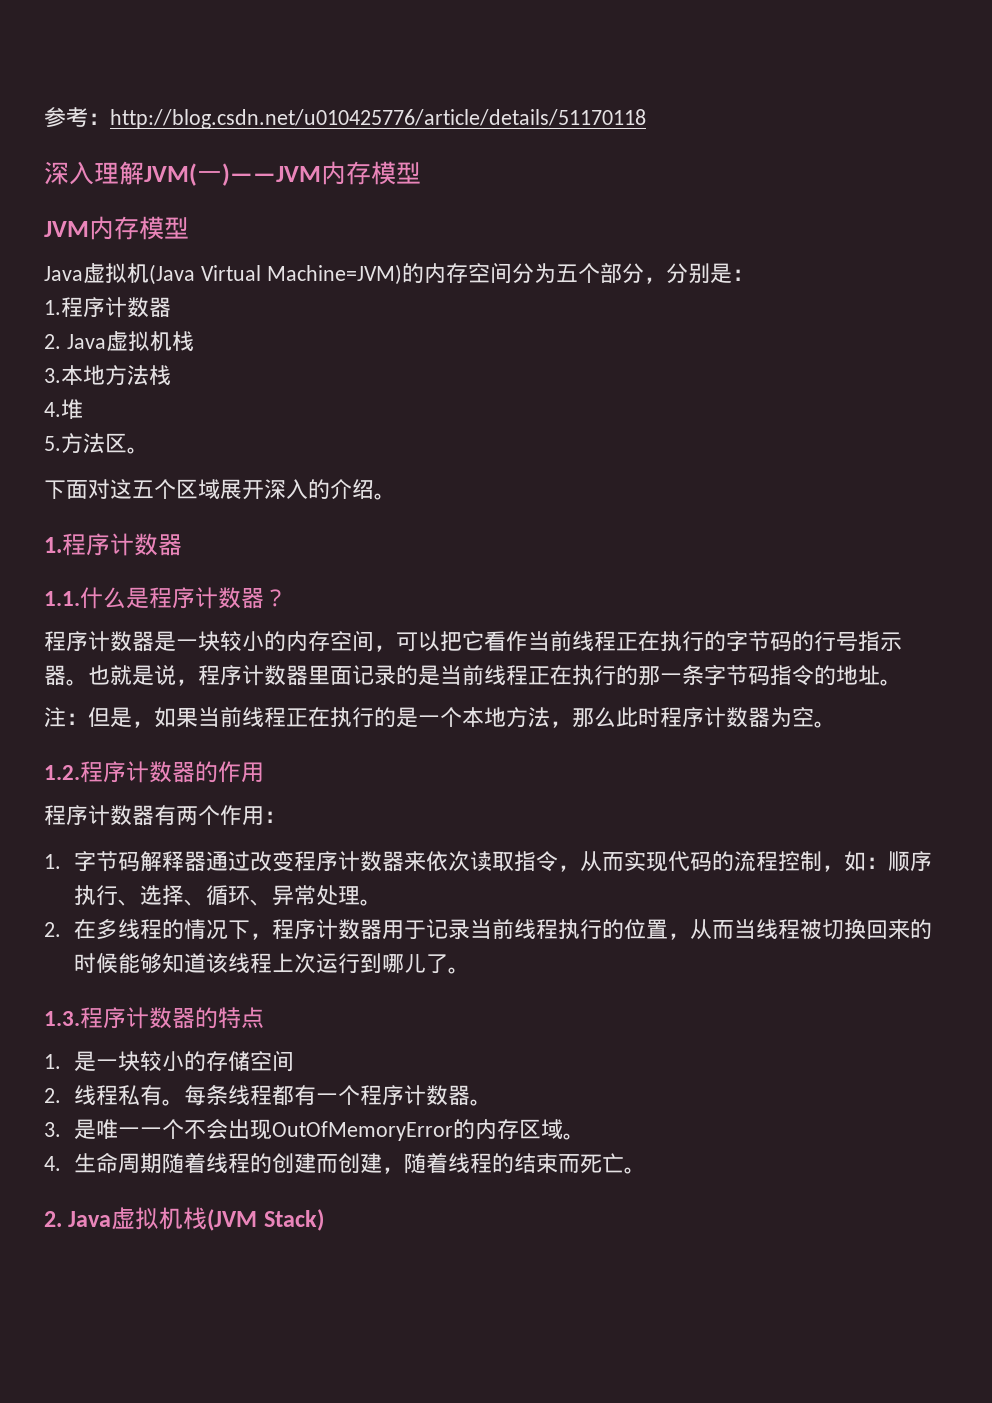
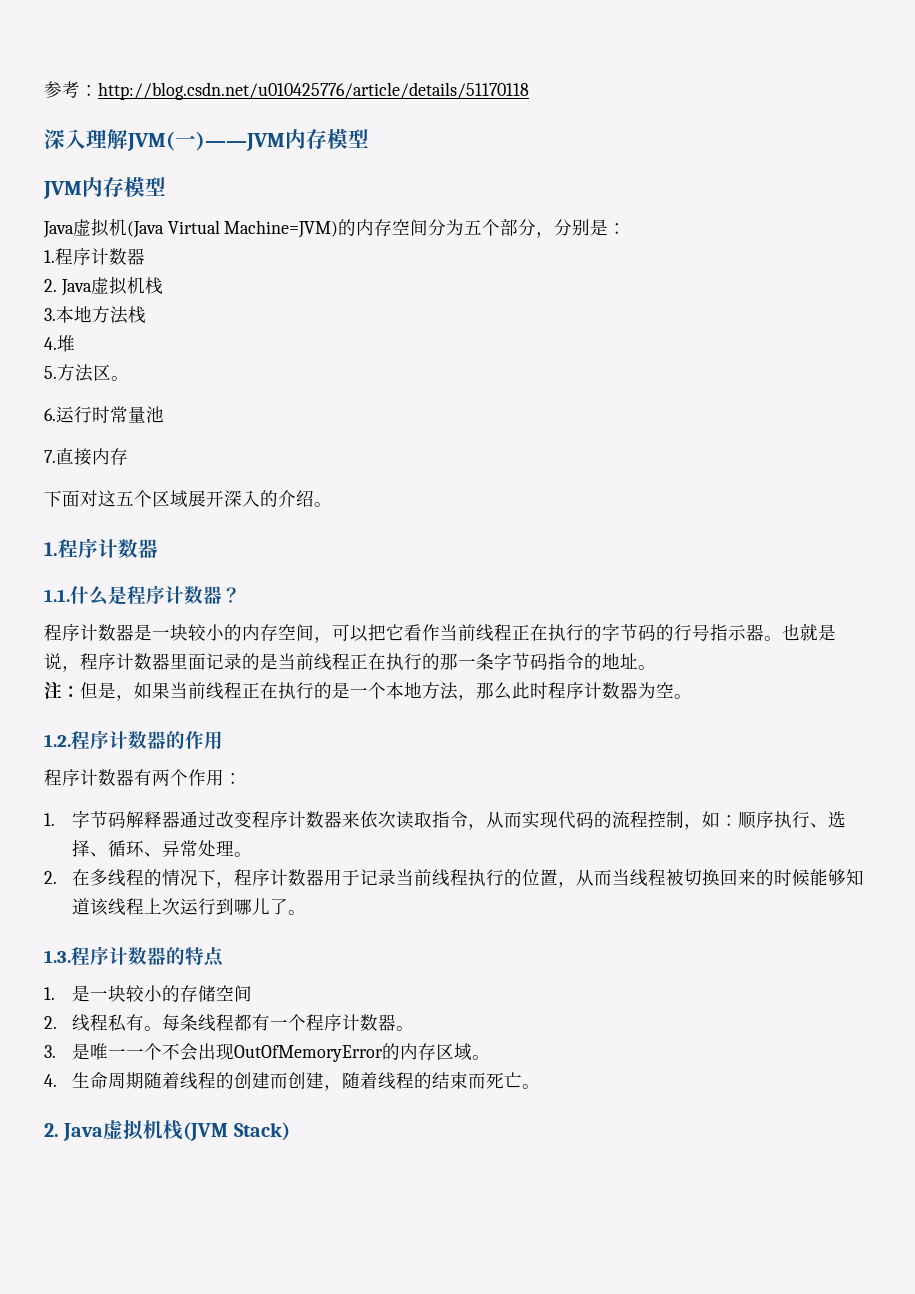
+ 6.运行时常量池
+ 7.直接内存

